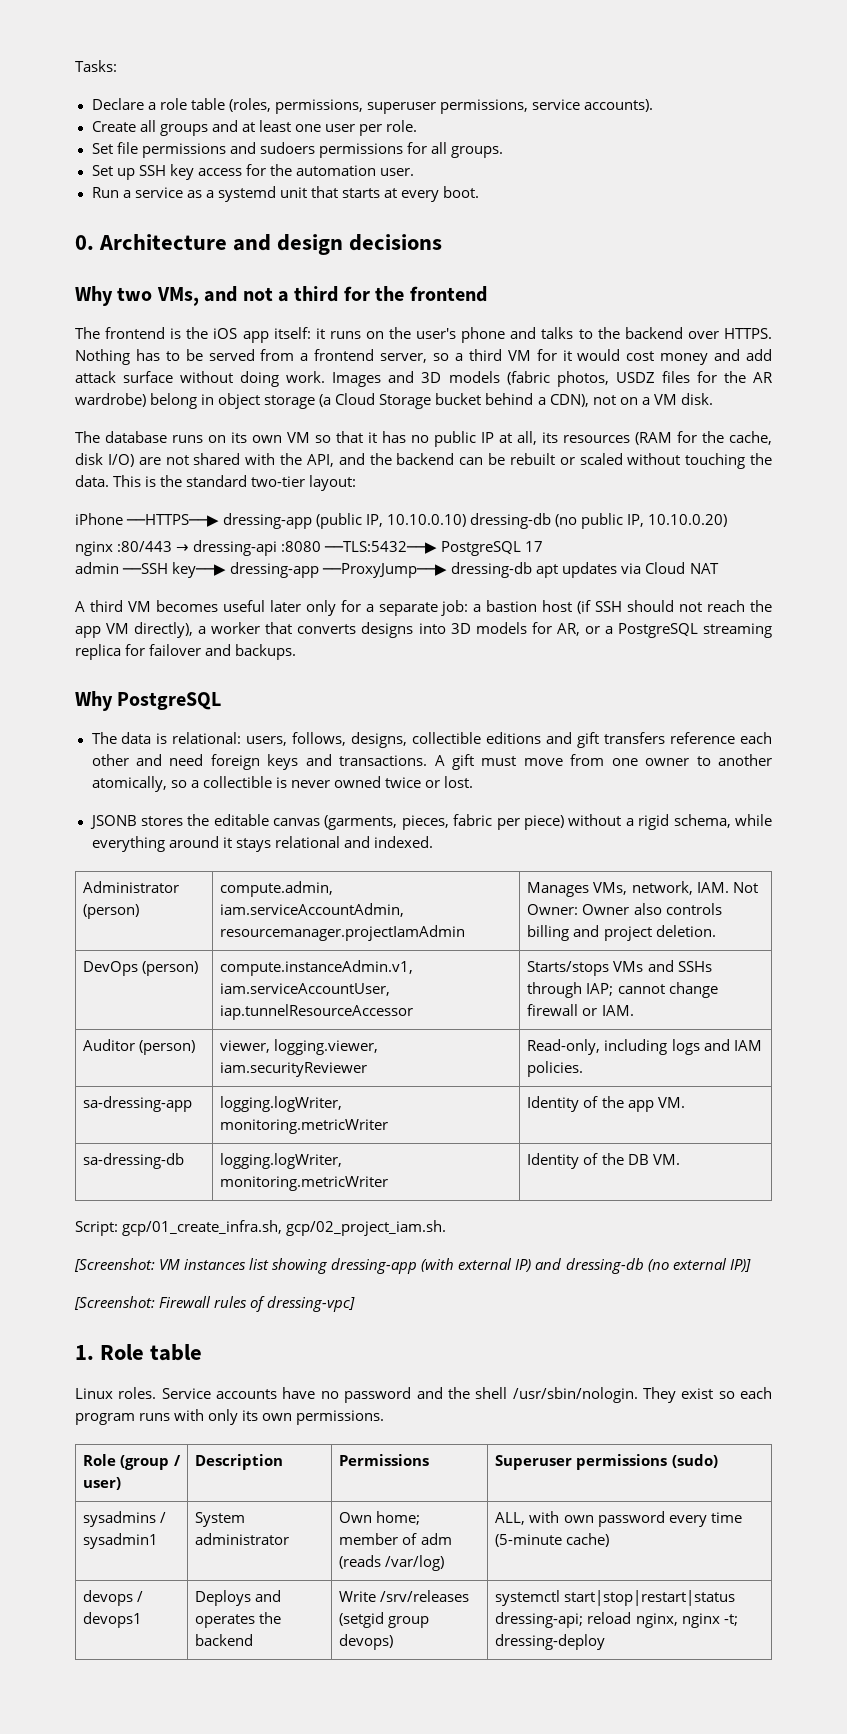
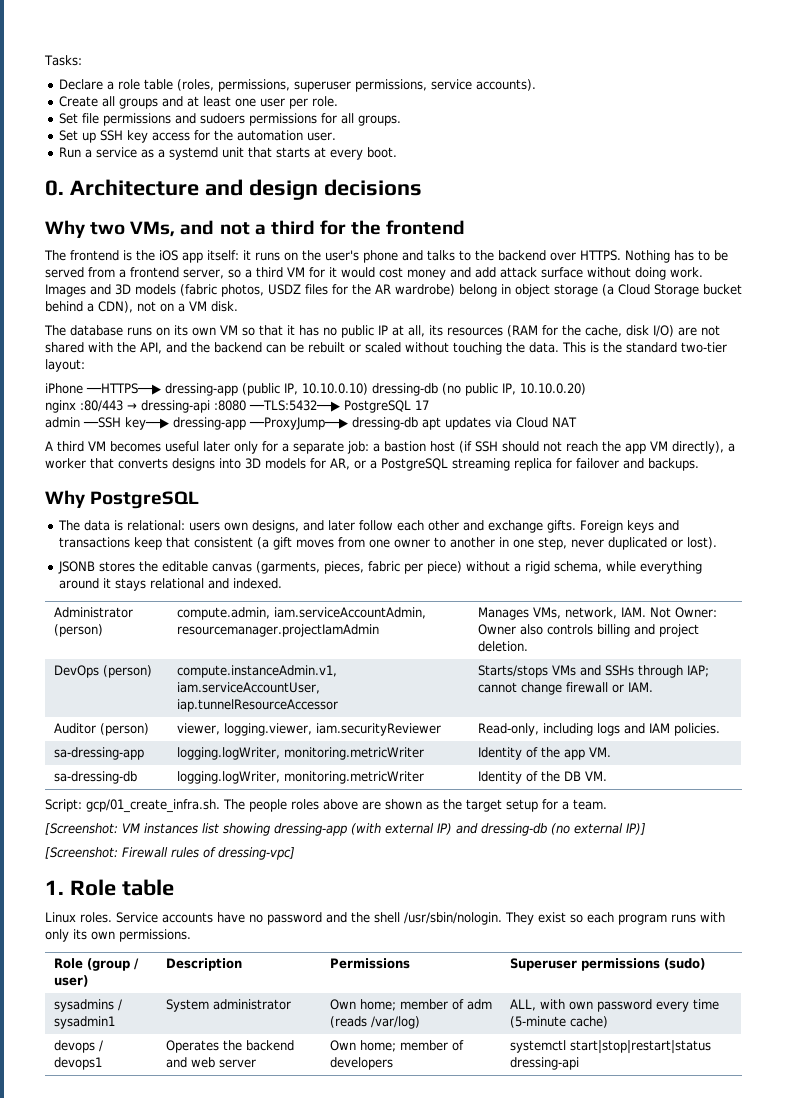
- The data is relational: users, follows, designs, collectible editions and gift transfers reference each other and need foreign keys and transactions. A gift must move from one owner to another atomically, so a collectible is never owned twice or lost.
+ The data is relational: users own designs, and later follow each other and exchange gifts. Foreign keys and transactions keep that consistent (a gift moves from one owner to another in one step, never duplicated or lost).
- Script: gcp/01_create_infra.sh, gcp/02_project_iam.sh.
+ Script: gcp/01_create_infra.sh. The people roles above are shown as the target setup for a team.
- devops / devops1 | Deploys and operates the backend | Write /srv/releases (setgid group devops) | systemctl start|stop|restart|status dressing-api; reload nginx, nginx -t; dressing-deploy
+ devops / devops1 | Operates the backend and web server | Own home; member of developers | systemctl start|stop|restart|status dressing-api

